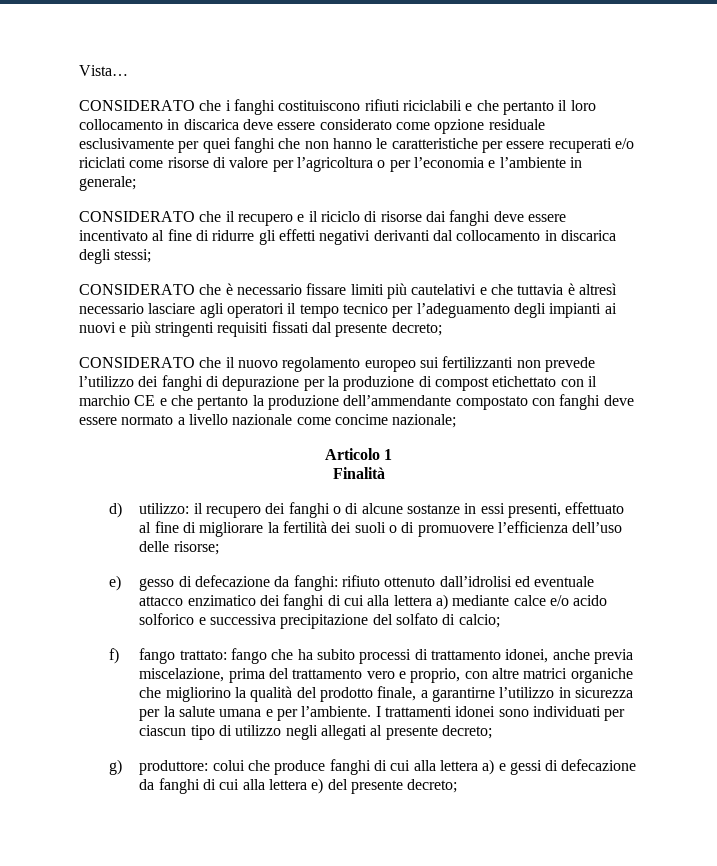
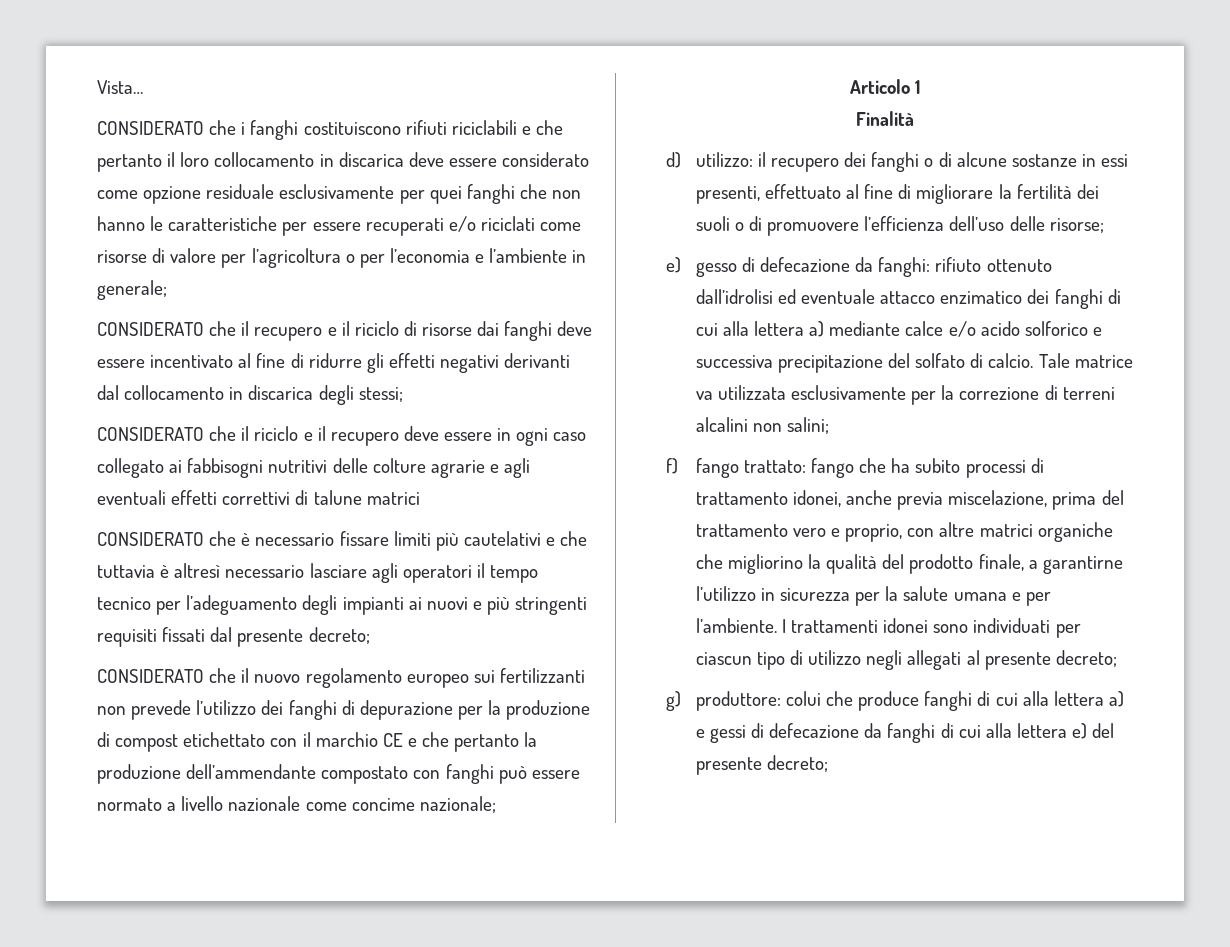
+ CONSIDERATO che il riciclo e il recupero deve essere in ogni caso collegato ai fabbisogni nutritivi delle colture agrarie e agli eventuali effetti correttivi di talune matrici
- CONSIDERATO che il nuovo regolamento europeo sui fertilizzanti non prevede l’utilizzo dei fanghi di depurazione per la produzione di compost etichettato con il marchio CE e che pertanto la produzione dell’ammendante compostato con fanghi deve essere normato a livello nazionale come concime nazionale;
+ CONSIDERATO che il nuovo regolamento europeo sui fertilizzanti non prevede l’utilizzo dei fanghi di depurazione per la produzione di compost etichettato con il marchio CE e che pertanto la produzione dell’ammendante compostato con fanghi può essere normato a livello nazionale come concime nazionale;
- e) gesso di defecazione da fanghi: rifiuto ottenuto dall’idrolisi ed eventuale attacco enzimatico dei fanghi di cui alla lettera a) mediante calce e/o acido solforico e successiva precipitazione del solfato di calcio;
+ e) gesso di defecazione da fanghi: rifiuto ottenuto dall’idrolisi ed eventuale attacco enzimatico dei fanghi di cui alla lettera a) mediante calce e/o acido solforico e successiva precipitazione del solfato di calcio. Tale matrice va utilizzata esclusivamente per la correzione di terreni alcalini non salini;

